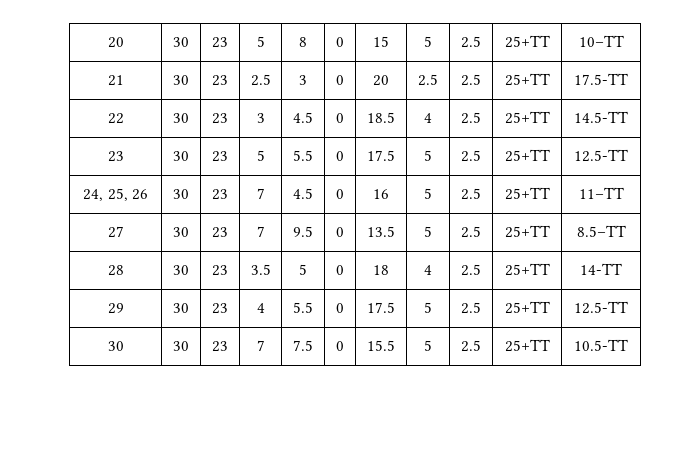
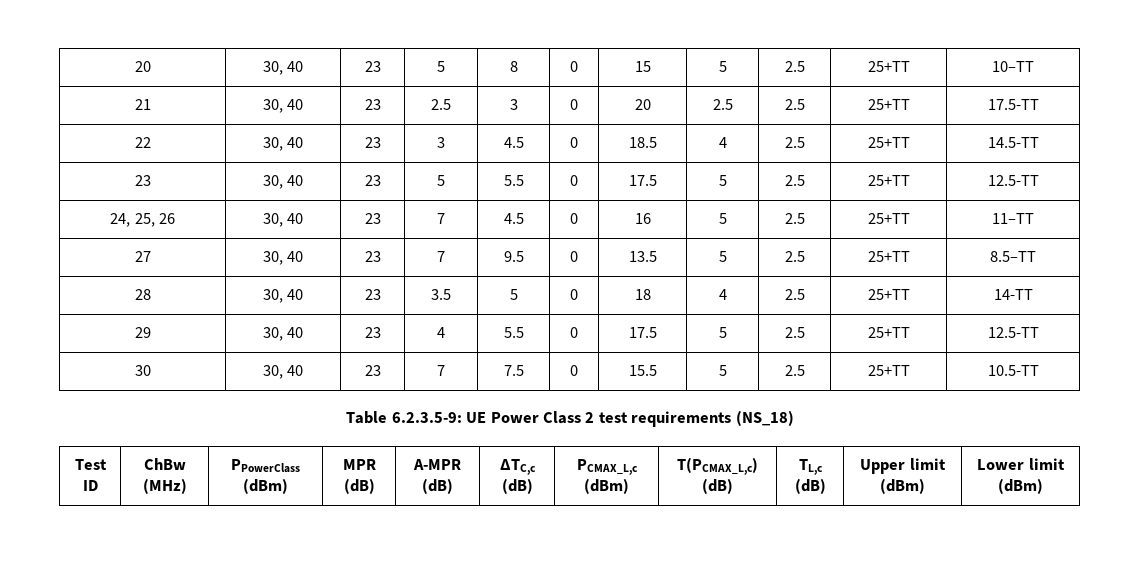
- 20 | 30 | 23 | 5 | 8 | 0 | 15 | 5 | 2.5 | 25+TT | 10–TT
+ 20 | 30, 40 | 23 | 5 | 8 | 0 | 15 | 5 | 2.5 | 25+TT | 10–TT
- 21 | 30 | 23 | 2.5 | 3 | 0 | 20 | 2.5 | 2.5 | 25+TT | 17.5-TT
+ 21 | 30, 40 | 23 | 2.5 | 3 | 0 | 20 | 2.5 | 2.5 | 25+TT | 17.5-TT
- 22 | 30 | 23 | 3 | 4.5 | 0 | 18.5 | 4 | 2.5 | 25+TT | 14.5-TT
+ 22 | 30, 40 | 23 | 3 | 4.5 | 0 | 18.5 | 4 | 2.5 | 25+TT | 14.5-TT
- 23 | 30 | 23 | 5 | 5.5 | 0 | 17.5 | 5 | 2.5 | 25+TT | 12.5-TT
+ 23 | 30, 40 | 23 | 5 | 5.5 | 0 | 17.5 | 5 | 2.5 | 25+TT | 12.5-TT
- 24, 25, 26 | 30 | 23 | 7 | 4.5 | 0 | 16 | 5 | 2.5 | 25+TT | 11–TT
+ 24, 25, 26 | 30, 40 | 23 | 7 | 4.5 | 0 | 16 | 5 | 2.5 | 25+TT | 11–TT
- 27 | 30 | 23 | 7 | 9.5 | 0 | 13.5 | 5 | 2.5 | 25+TT | 8.5–TT
+ 27 | 30, 40 | 23 | 7 | 9.5 | 0 | 13.5 | 5 | 2.5 | 25+TT | 8.5–TT
- 28 | 30 | 23 | 3.5 | 5 | 0 | 18 | 4 | 2.5 | 25+TT | 14-TT
+ 28 | 30, 40 | 23 | 3.5 | 5 | 0 | 18 | 4 | 2.5 | 25+TT | 14-TT
- 29 | 30 | 23 | 4 | 5.5 | 0 | 17.5 | 5 | 2.5 | 25+TT | 12.5-TT
+ 29 | 30, 40 | 23 | 4 | 5.5 | 0 | 17.5 | 5 | 2.5 | 25+TT | 12.5-TT
- 30 | 30 | 23 | 7 | 7.5 | 0 | 15.5 | 5 | 2.5 | 25+TT | 10.5-TT
+ 30 | 30, 40 | 23 | 7 | 7.5 | 0 | 15.5 | 5 | 2.5 | 25+TT | 10.5-TT
+ Table 6.2.3.5-9: UE Power Class 2 test requirements (NS_18)
+ Test ID | ChBw (MHz) | PPowerClass (dBm) | MPR (dB) | A-MPR (dB) | ΔTC,c (dB) | PCMAX_L,c (dBm) | T(PCMAX_L,c) (dB) | TL,c (dB) | Upper limit (dBm) | Lower limit (dBm)

